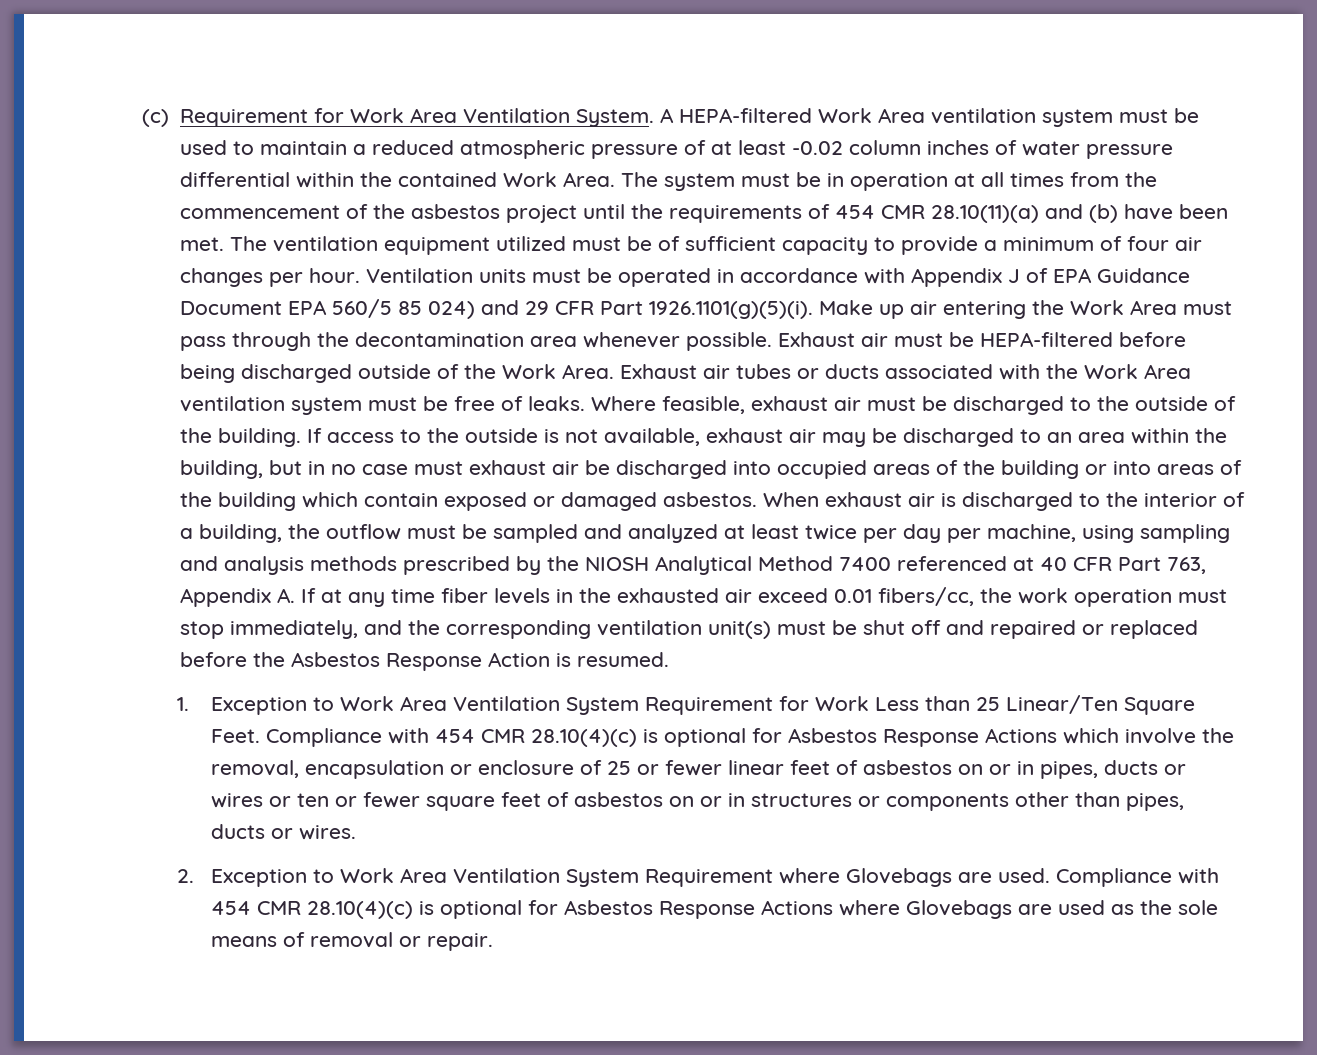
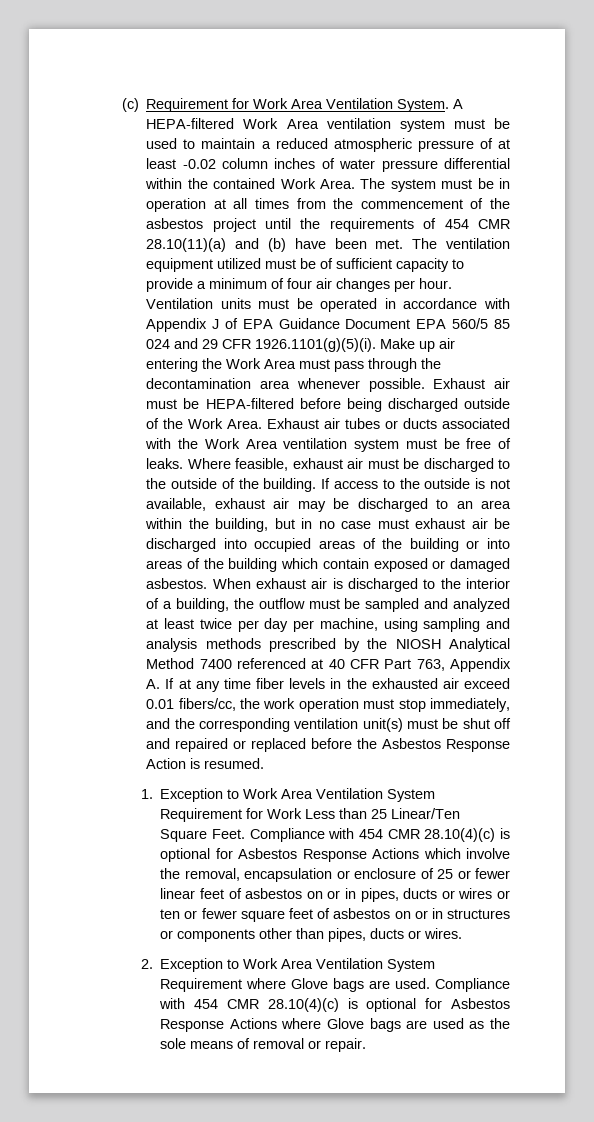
- Ventilation units must be operated in accordance with Appendix J of EPA Guidance Document EPA 560/5 85 024) and 29 CFR Part 1926.1101(g)(5)(i). Make up air entering the Work Area must pass through the decontamination area whenever possible.
+ Ventilation units must be operated in accordance with Appendix J of EPA Guidance Document EPA 560/5 85 024 and 29 CFR 1926.1101(g)(5)(i). Make up air entering the Work Area must pass through the decontamination area whenever possible.
- 2. Exception to Work Area Ventilation System Requirement where Glovebags are used.
+ 2. Exception to Work Area Ventilation System Requirement where Glove bags are used.
- Compliance with 454 CMR 28.10(4)(c) is optional for Asbestos Response Actions where Glovebags are used as the sole means of removal or repair.
+ Compliance with 454 CMR 28.10(4)(c) is optional for Asbestos Response Actions where Glove bags are used as the sole means of removal or repair.

